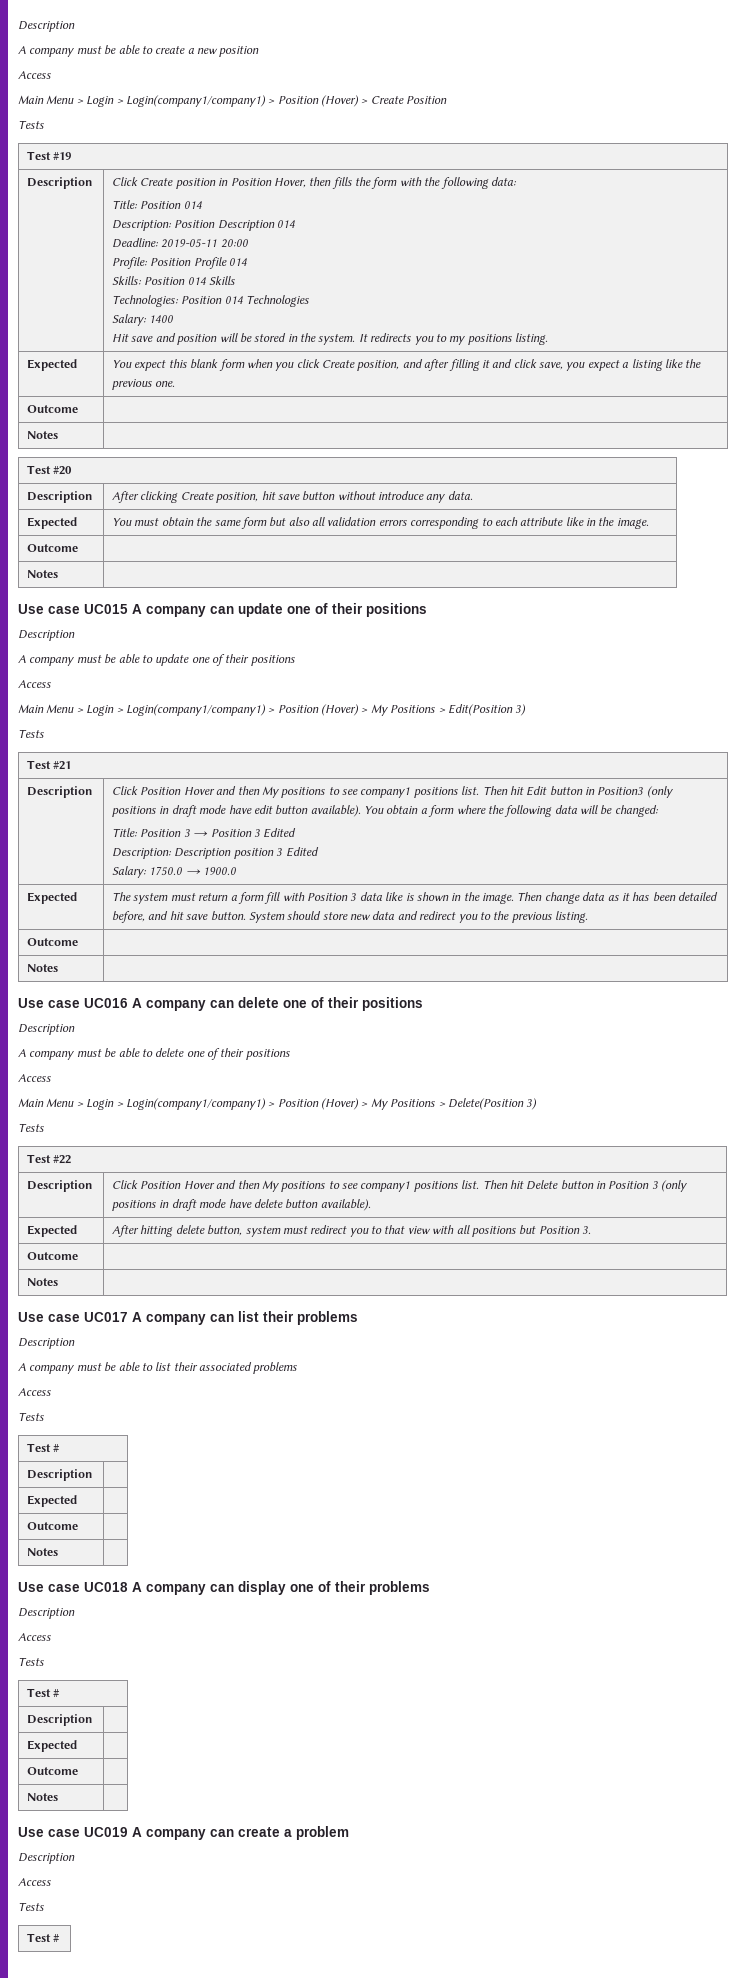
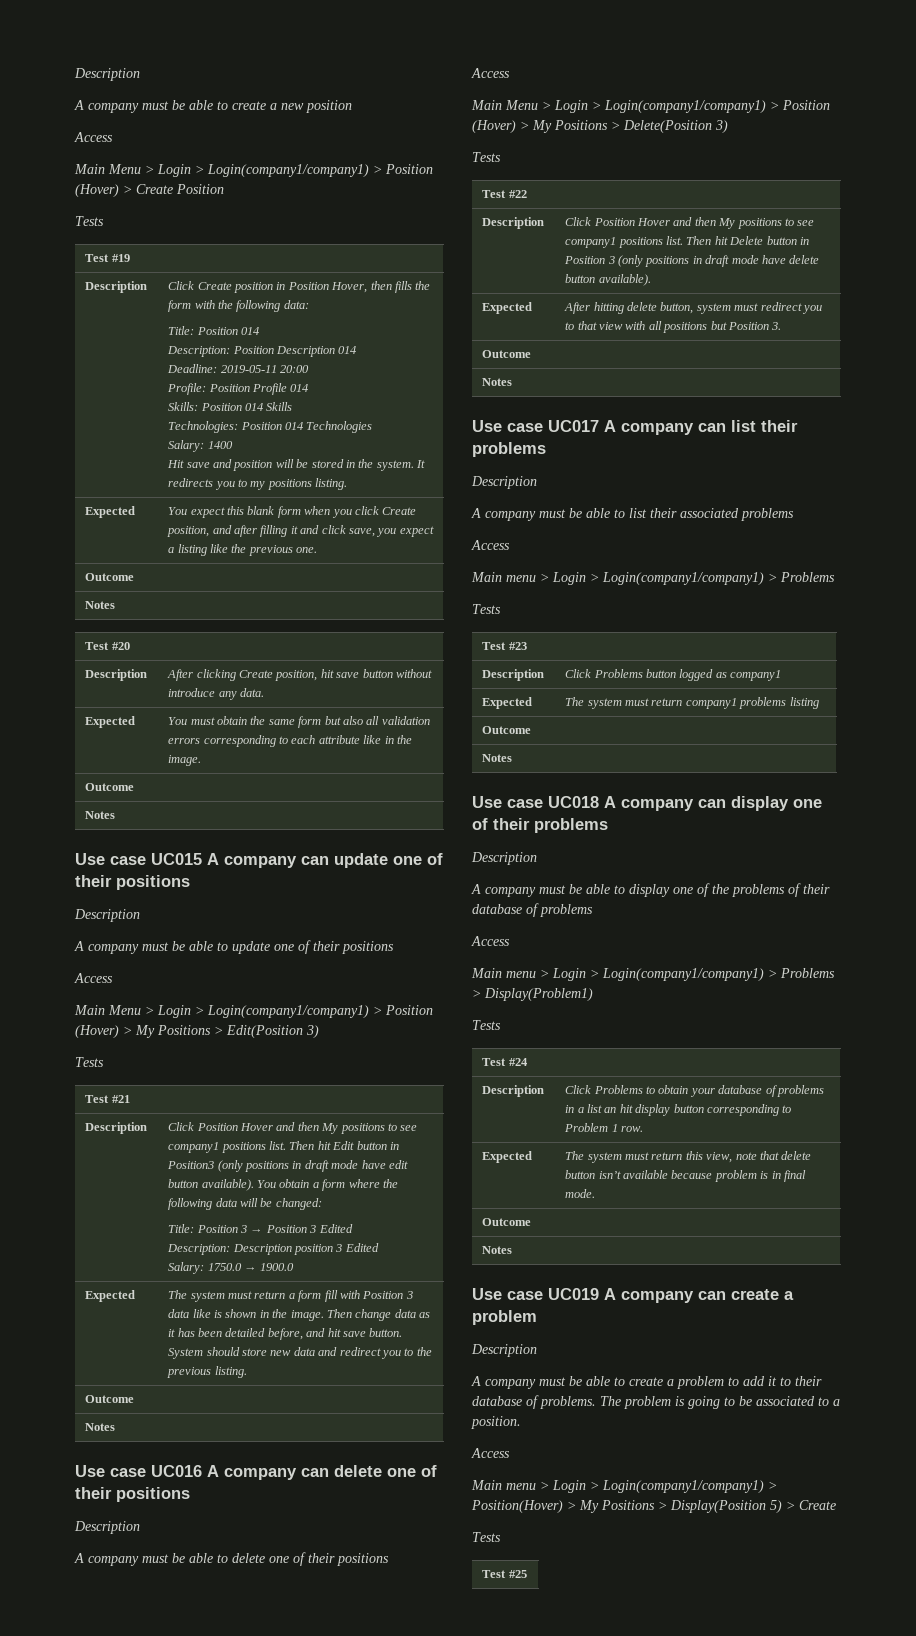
  A company must be able to list their associated problems
  Access
+ Main menu > Login > Login(company1/company1) > Problems
  Tests
- Test #
- Description |
- Expected |
+ Test #23
+ Description | Click Problems button logged as company1
+ Expected | The system must return company1 problems listing
  Use case UC018 A company can display one of their problems
  Description
+ A company must be able to display one of the problems of their database of problems
  Access
+ Main menu > Login > Login(company1/company1) > Problems > Display(Problem1)
  Tests
- Test #
- Description |
- Expected |
+ Test #24
+ Description | Click Problems to obtain your database of problems in a list an hit display button corresponding to Problem 1 row.
+ Expected | The system must return this view, note that delete button isn’t available because problem is in final mode.
  Use case UC019 A company can create a problem
  Description
+ A company must be able to create a problem to add it to their database of problems. The problem is going to be associated to a position.
  Access
+ Main menu > Login > Login(company1/company1) > Position(Hover) > My Positions > Display(Position 5) > Create
  Tests
- Test #
+ Test #25

